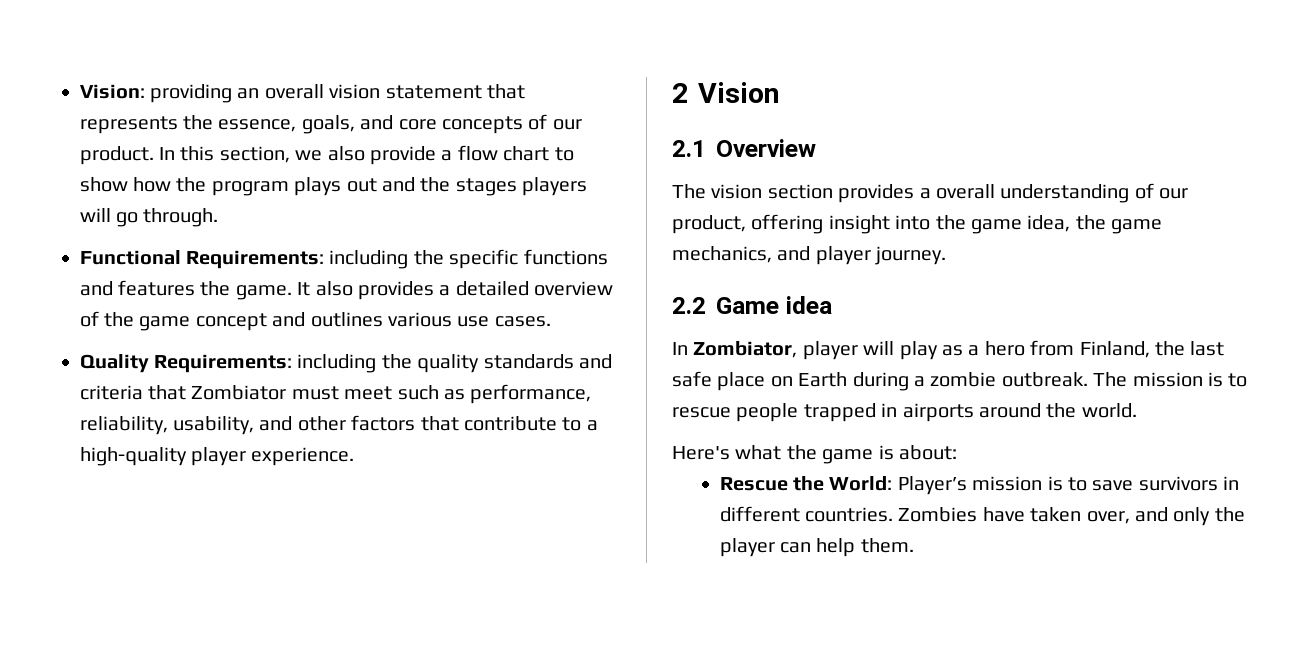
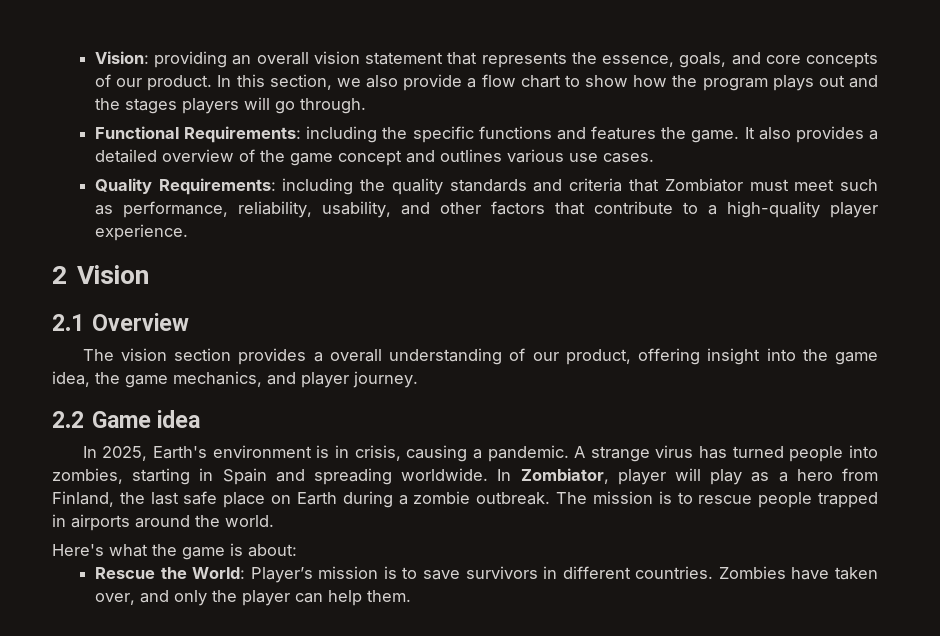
- In Zombiator, player will play as a hero from Finland, the last safe place on Earth during a zombie outbreak.
+ In 2025, Earth's environment is in crisis, causing a pandemic. A strange virus has turned people into zombies, starting in Spain and spreading worldwide. In Zombiator, player will play as a hero from Finland, the last safe place on Earth during a zombie outbreak.

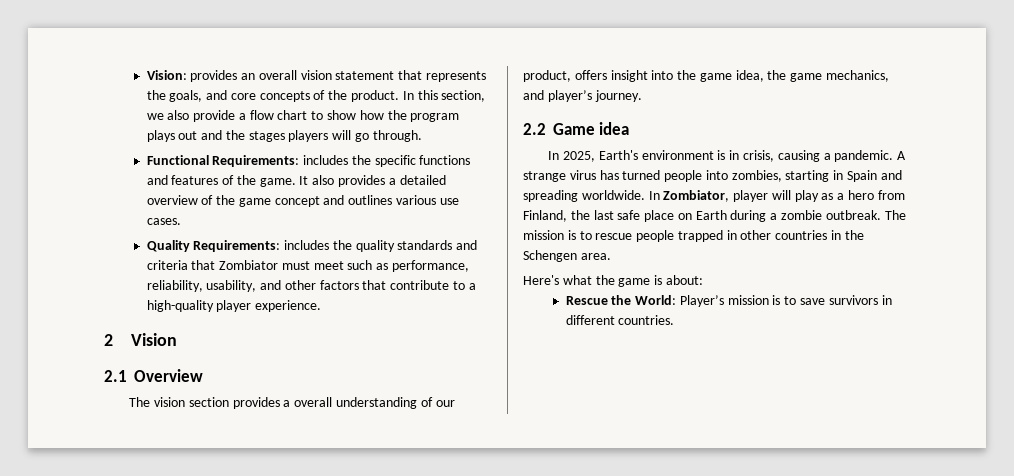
- Vision: providing an overall vision statement that represents the essence, goals, and core concepts of our product.
+ Vision: provides an overall vision statement that represents the goals, and core concepts of the product.
- Functional Requirements: including the specific functions and features the game.
+ Functional Requirements: includes the specific functions and features of the game.
- Quality Requirements: including the quality standards and criteria that Zombiator must meet such as performance, reliability, usability, and other factors that contribute to a high-quality player experience.
+ Quality Requirements: includes the quality standards and criteria that Zombiator must meet such as performance, reliability, usability, and other factors that contribute to a high-quality player experience.
- The vision section provides a overall understanding of our product, offering insight into the game idea, the game mechanics, and player journey.
+ The vision section provides a overall understanding of our product, offers insight into the game idea, the game mechanics, and player’s journey.
- The mission is to rescue people trapped in airports around the world.
+ The mission is to rescue people trapped in other countries in the Schengen area.
- Zombies have taken over, and only the player can help them.

